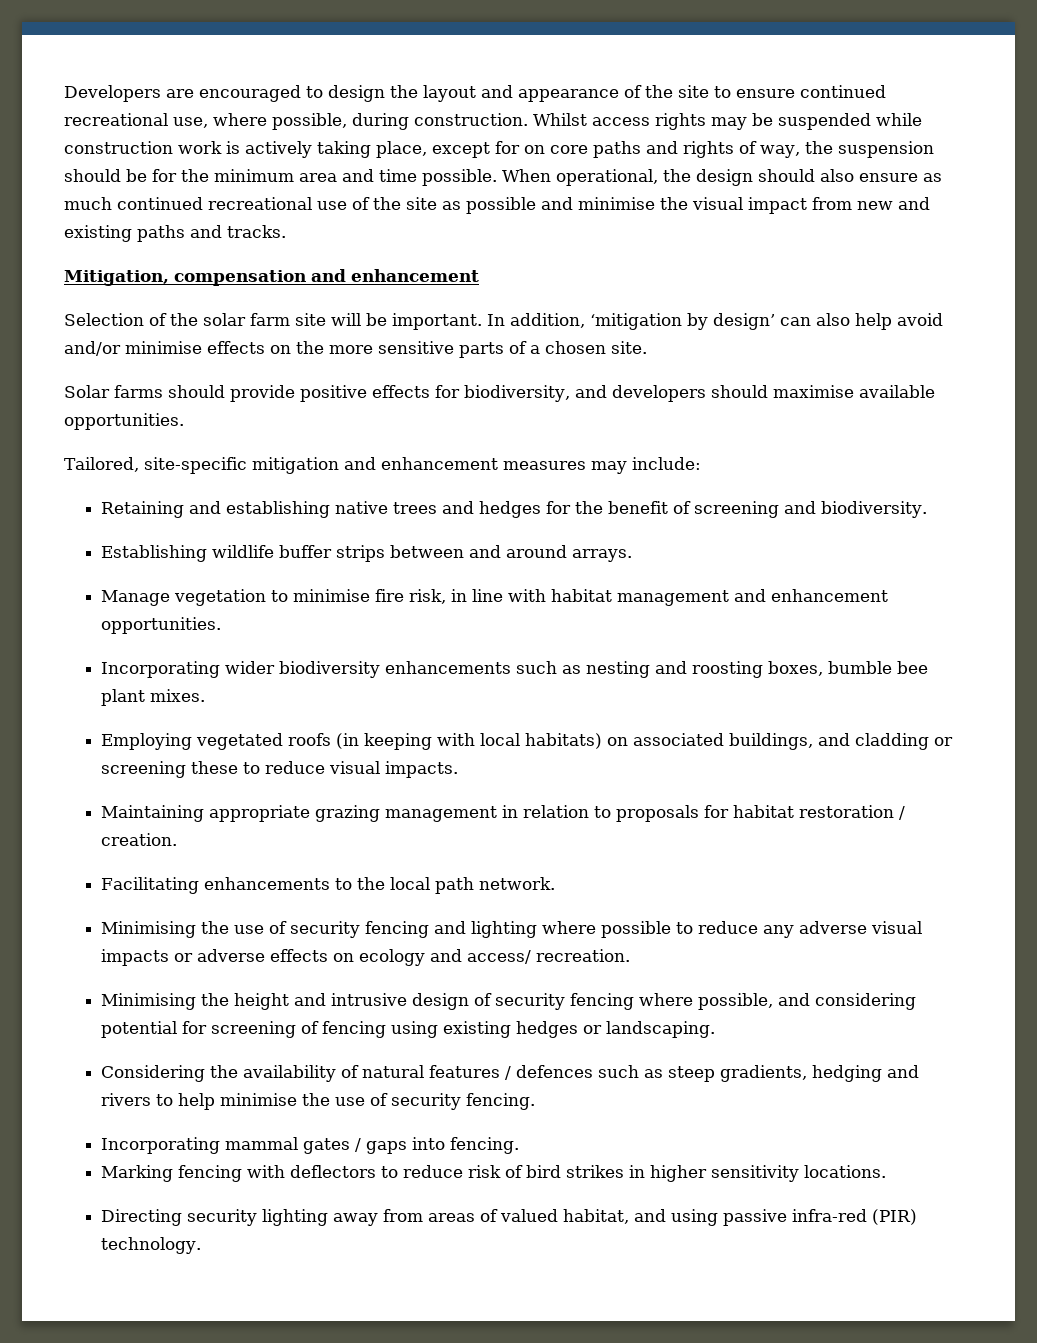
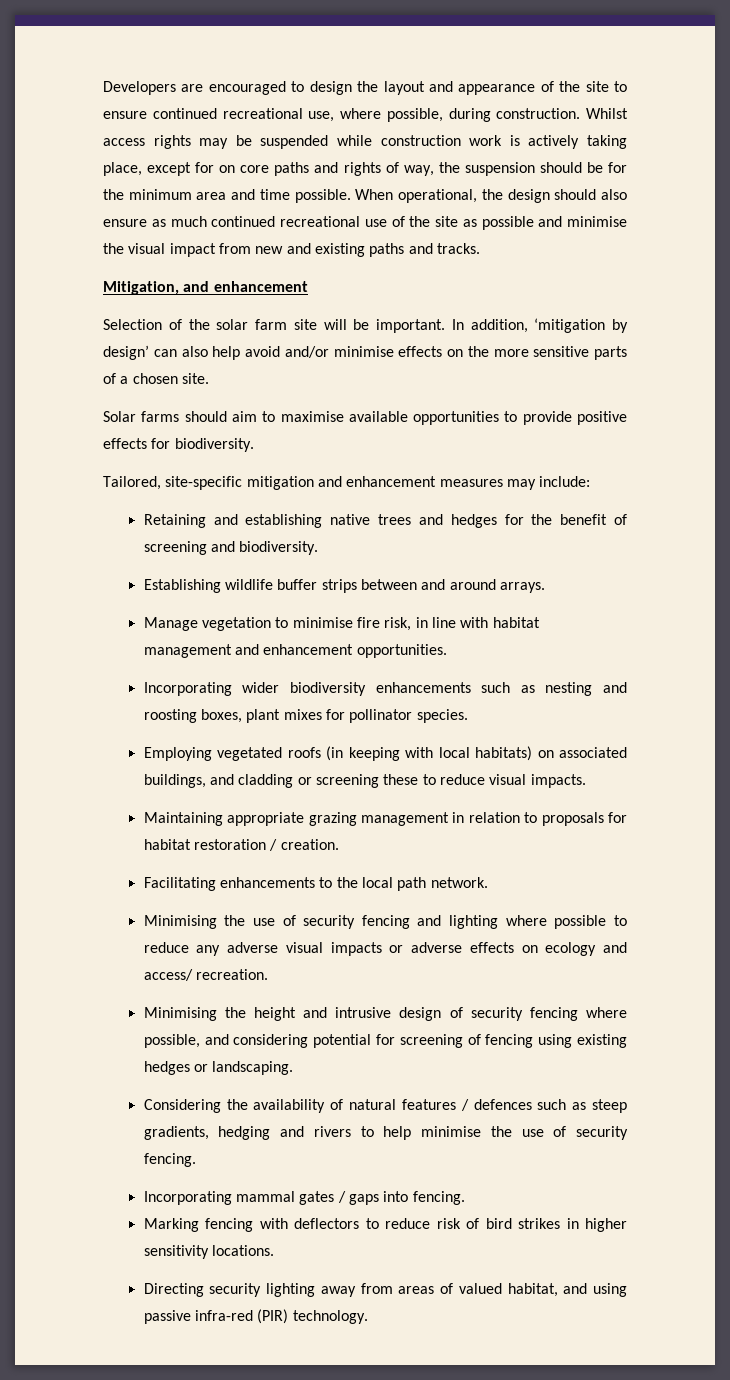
- Mitigation, compensation and enhancement
+ Mitigation, and enhancement
- Solar farms should provide positive effects for biodiversity, and developers should maximise available opportunities.
+ Solar farms should aim to maximise available opportunities to provide positive effects for biodiversity.
- Incorporating wider biodiversity enhancements such as nesting and roosting boxes, bumble bee plant mixes.
+ Incorporating wider biodiversity enhancements such as nesting and roosting boxes, plant mixes for pollinator species.

